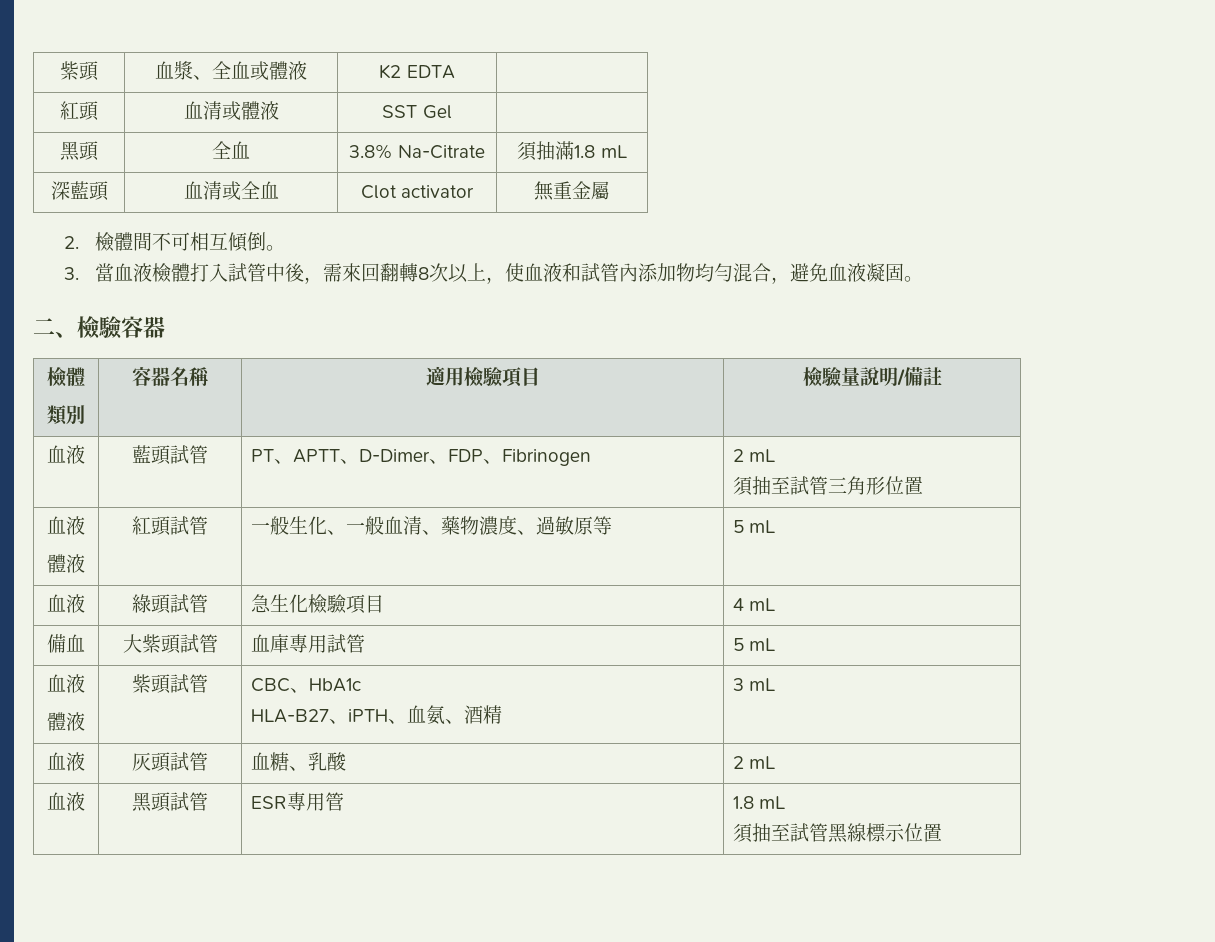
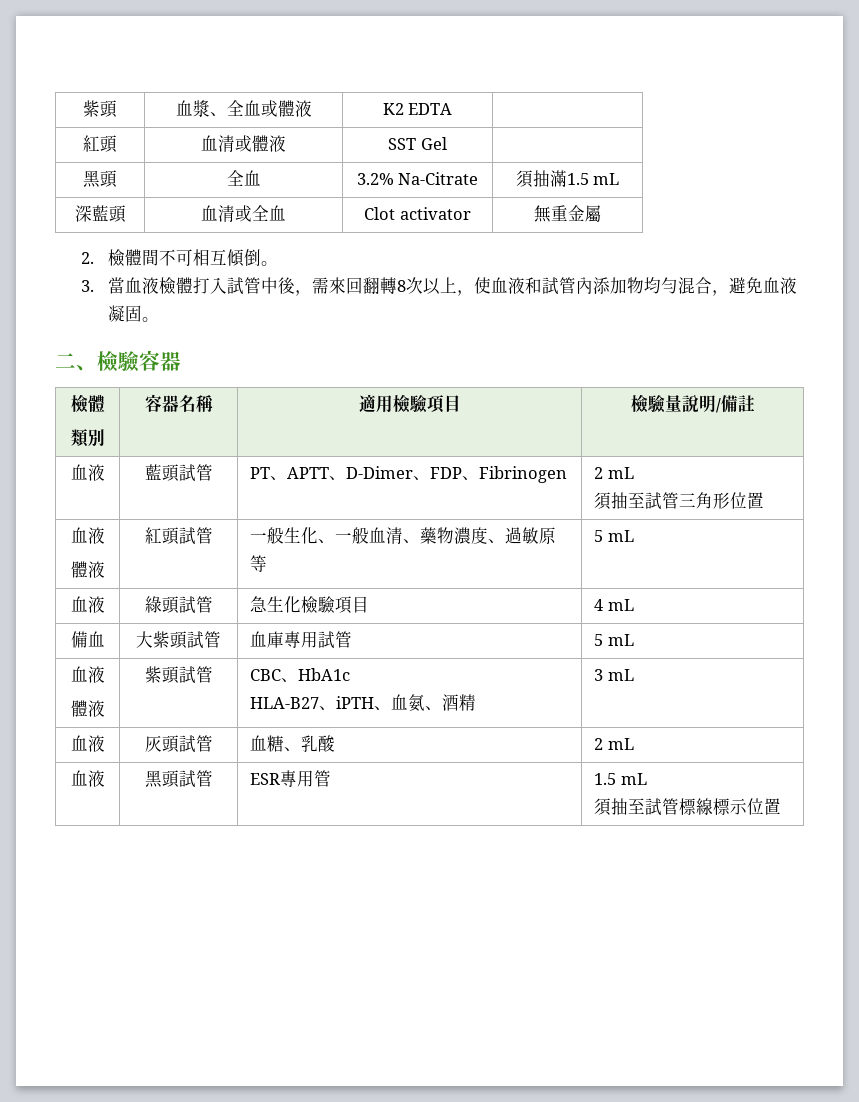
- 黑頭 | 全血 | 3.8% Na-Citrate | 須抽滿1.8 mL
+ 黑頭 | 全血 | 3.2% Na-Citrate | 須抽滿1.5 mL
- 血液 | 黑頭試管 | ESR專用管 | 1.8 mL
- 須抽至試管黑線標示位置
+ 血液 | 黑頭試管 | ESR專用管 | 1.5 mL
+ 須抽至試管標線標示位置

